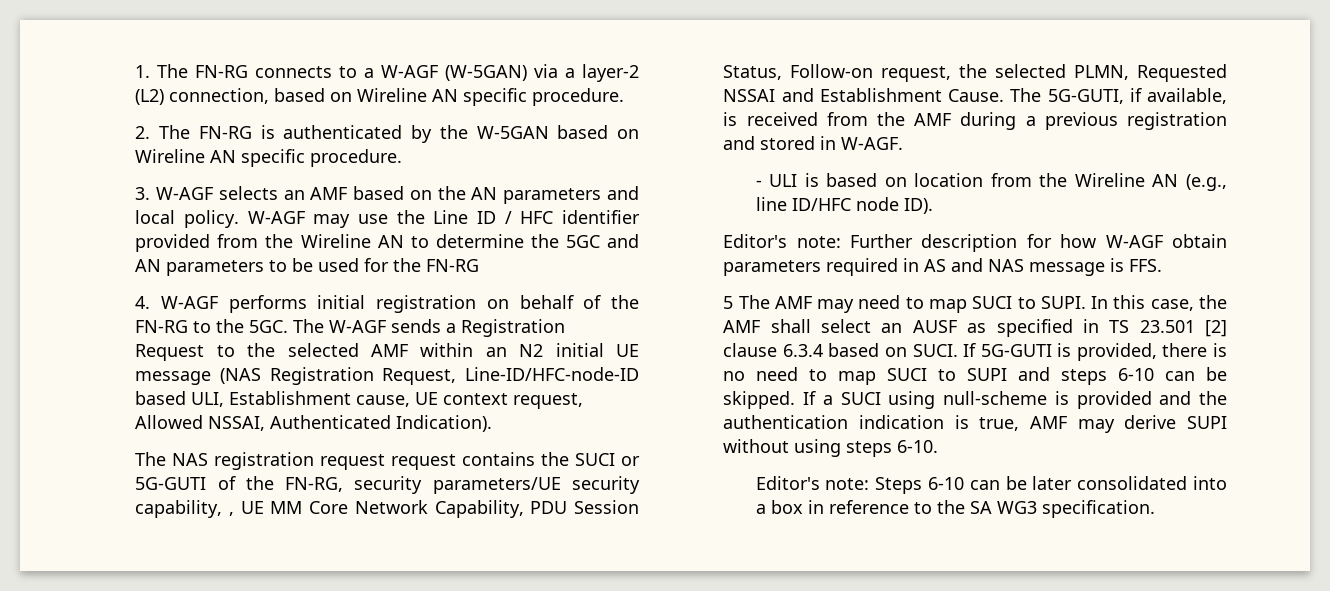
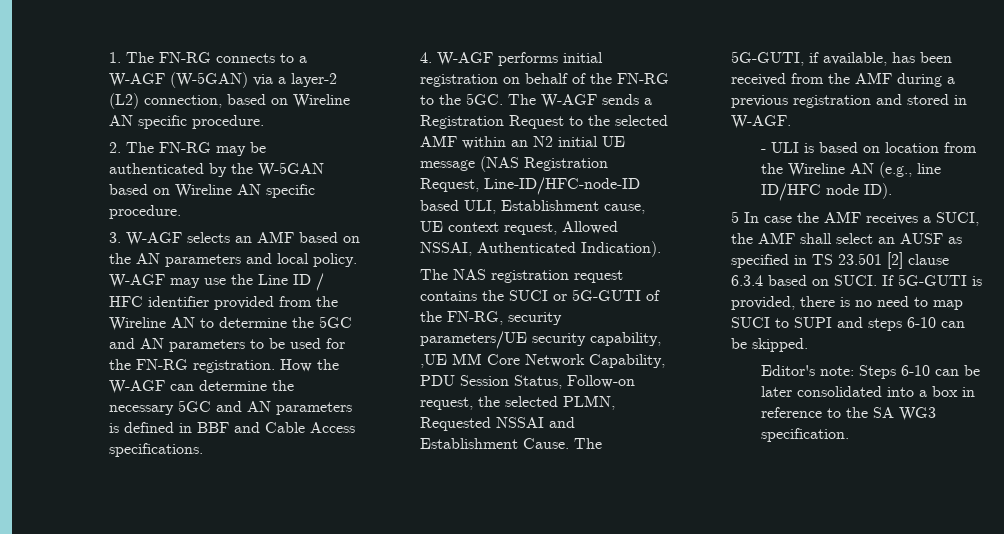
- 2. The FN-RG is authenticated by the W-5GAN based on Wireline AN specific procedure.
+ 2. The FN-RG may be authenticated by the W-5GAN based on Wireline AN specific procedure.
- W-AGF may use the Line ID / HFC identifier provided from the Wireline AN to determine the 5GC and AN parameters to be used for the FN-RG
+ W-AGF may use the Line ID / HFC identifier provided from the Wireline AN to determine the 5GC and AN parameters to be used for the FN-RG registration. How the W-AGF can determine the necessary 5GC and AN parameters is defined in BBF and Cable Access specifications.
- The NAS registration request request contains the SUCI or 5G-GUTI of the FN-RG, security parameters/UE security capability, , UE MM Core Network Capability, PDU Session Status, Follow-on request, the selected PLMN, Requested NSSAI and Establishment Cause.
+ The NAS registration request contains the SUCI or 5G-GUTI of the FN-RG, security parameters/UE security capability, ,UE MM Core Network Capability, PDU Session Status, Follow-on request, the selected PLMN, Requested NSSAI and Establishment Cause.
- The 5G-GUTI, if available, is received from the AMF during a previous registration and stored in W-AGF.
+ The 5G-GUTI, if available, has been received from the AMF during a previous registration and stored in W-AGF.
- Editor's note: Further description for how W-AGF obtain parameters required in AS and NAS message is FFS.
- 5 The AMF may need to map SUCI to SUPI. In this case, the AMF shall select an AUSF as specified in TS 23.501 [2] clause 6.3.4 based on SUCI.
+ 5 In case the AMF receives a SUCI, the AMF shall select an AUSF as specified in TS 23.501 [2] clause 6.3.4 based on SUCI.
- If a SUCI using null-scheme is provided and the authentication indication is true, AMF may derive SUPI without using steps 6-10.

